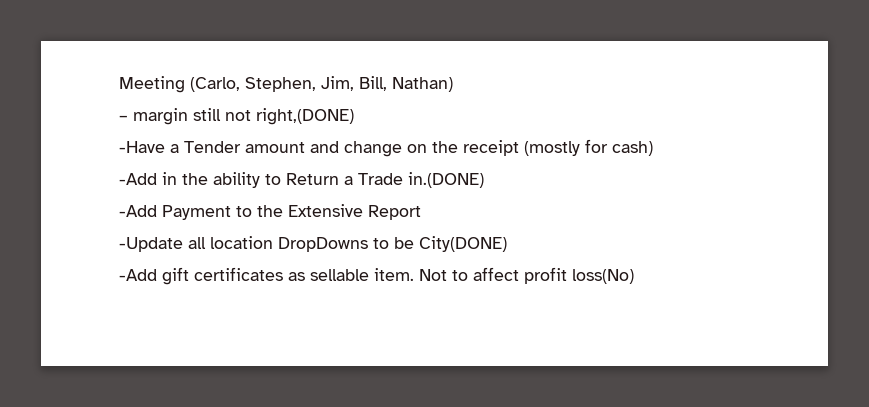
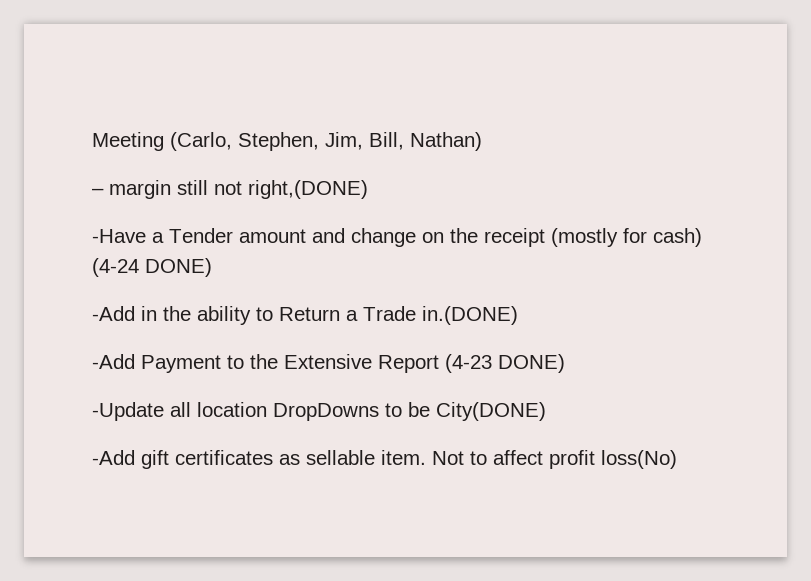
- -Have a Tender amount and change on the receipt (mostly for cash)
+ -Have a Tender amount and change on the receipt (mostly for cash) (4-24 DONE)
- -Add Payment to the Extensive Report
+ -Add Payment to the Extensive Report (4-23 DONE)

